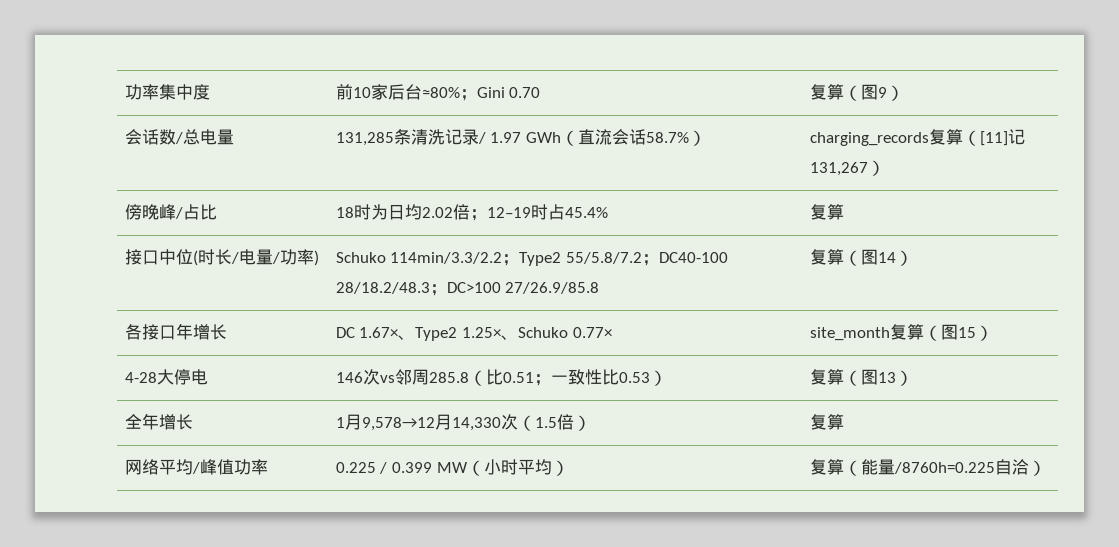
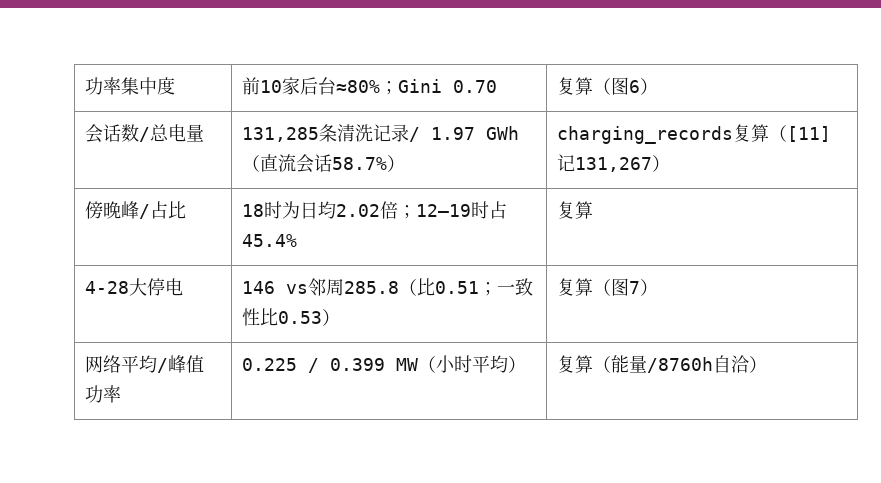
- 功率集中度 | 前10家后台≈80%；Gini 0.70 | 复算（图9）
+ 功率集中度 | 前10家后台≈80%；Gini 0.70 | 复算（图6）
- 接口中位(时长/电量/功率) | Schuko 114min/3.3/2.2；Type2 55/5.8/7.2；DC40-100 28/18.2/48.3；DC>100 27/26.9/85.8 | 复算（图14）
- 各接口年增长 | DC 1.67×、Type2 1.25×、Schuko 0.77× | site_month复算（图15）
- 4-28大停电 | 146次vs邻周285.8（比0.51；一致性比0.53） | 复算（图13）
- 全年增长 | 1月9,578→12月14,330次（1.5倍） | 复算
+ 4-28大停电 | 146 vs邻周285.8（比0.51；一致性比0.53） | 复算（图7）
- 网络平均/峰值功率 | 0.225 / 0.399 MW（小时平均） | 复算（能量/8760h=0.225自洽）
+ 网络平均/峰值功率 | 0.225 / 0.399 MW（小时平均） | 复算（能量/8760h自洽）

